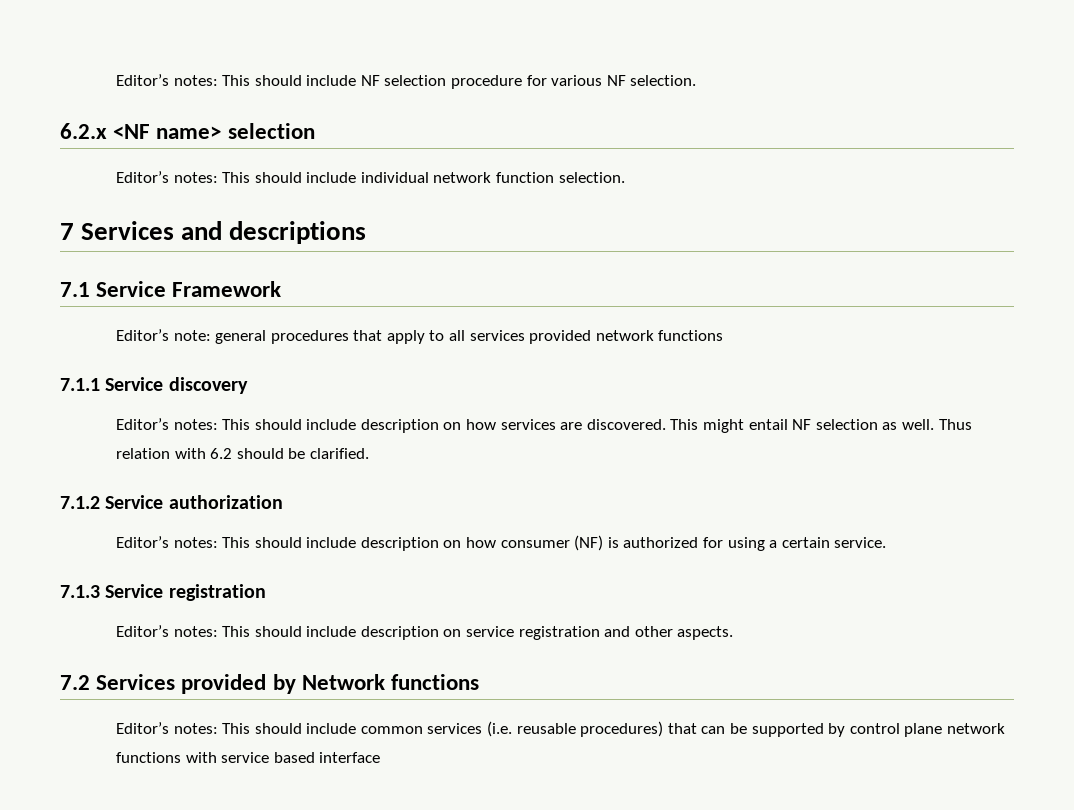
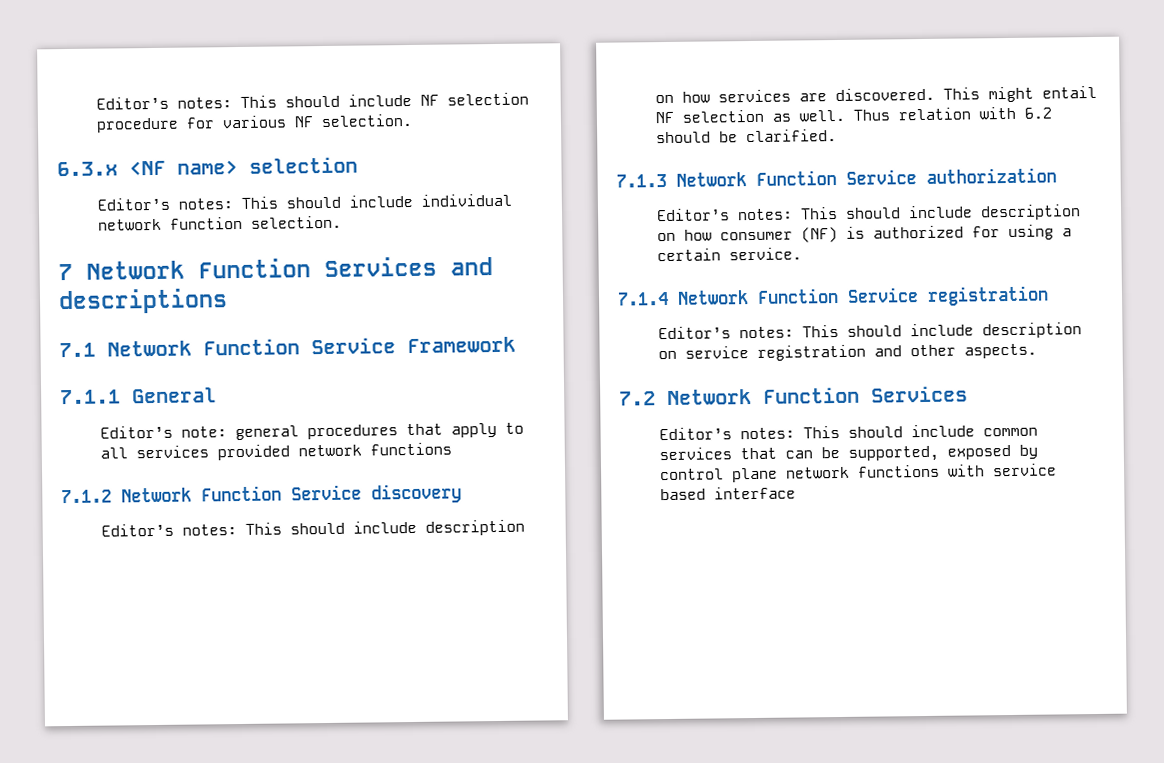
- 6.2.x <NF name> selection
+ 6.3.x <NF name> selection
- 7 Services and descriptions
+ 7 Network Function Services and descriptions
- 7.1 Service Framework
+ 7.1 Network Function Service Framework
+ 7.1.1 General
- 7.1.1 Service discovery
+ 7.1.2 Network Function Service discovery
- 7.1.2 Service authorization
+ 7.1.3 Network Function Service authorization
- 7.1.3 Service registration
+ 7.1.4 Network Function Service registration
- 7.2 Services provided by Network functions
+ 7.2 Network Function Services
- Editor’s notes: This should include common services (i.e. reusable procedures) that can be supported by control plane network functions with service based interface
+ Editor’s notes: This should include common services that can be supported, exposed by control plane network functions with service based interface

